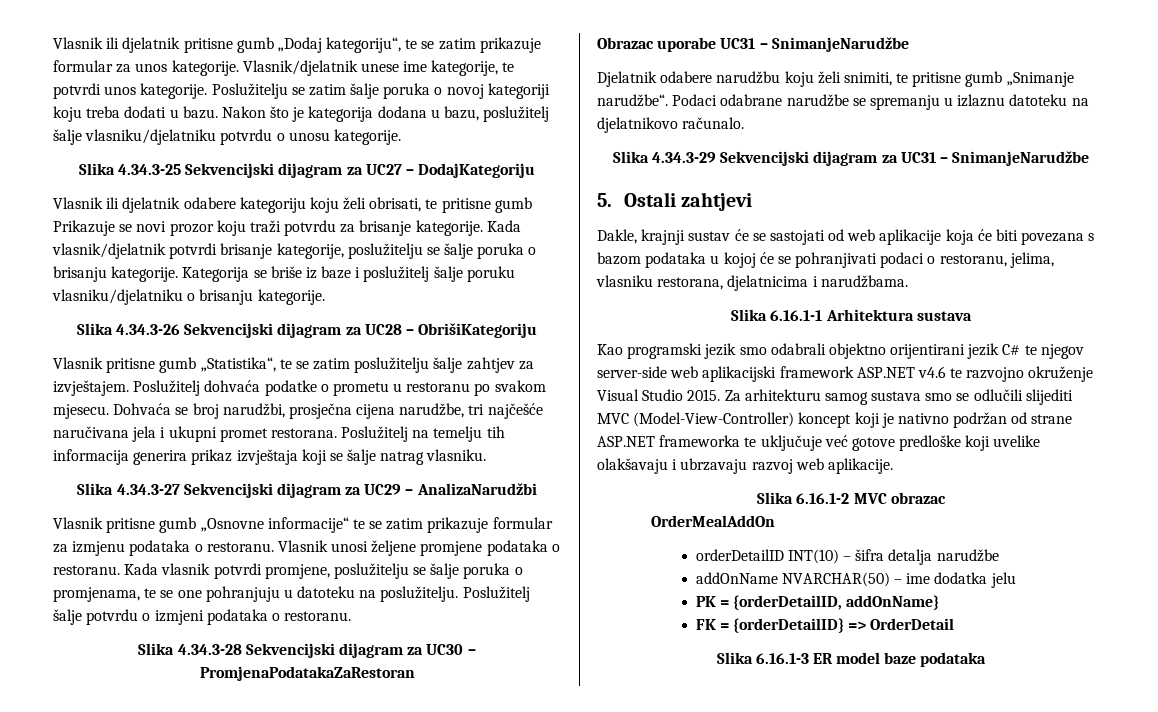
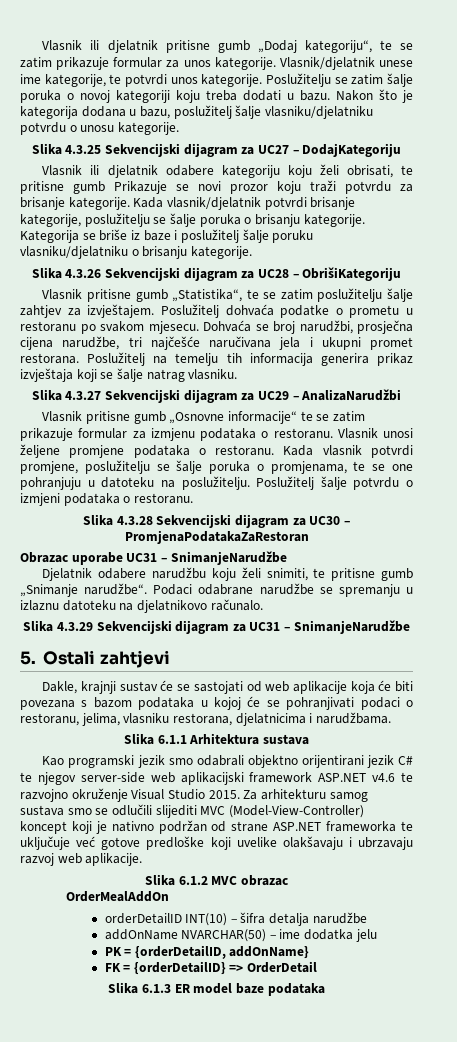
- Slika 4.34.3-25 Sekvencijski dijagram za UC27 – DodajKategoriju
+ Slika 4.3.25 Sekvencijski dijagram za UC27 – DodajKategoriju
- Slika 4.34.3-26 Sekvencijski dijagram za UC28 – ObrišiKategoriju
+ Slika 4.3.26 Sekvencijski dijagram za UC28 – ObrišiKategoriju
- Slika 4.34.3-27 Sekvencijski dijagram za UC29 – AnalizaNarudžbi
+ Slika 4.3.27 Sekvencijski dijagram za UC29 – AnalizaNarudžbi
- Slika 4.34.3-28 Sekvencijski dijagram za UC30 – PromjenaPodatakaZaRestoran
+ Slika 4.3.28 Sekvencijski dijagram za UC30 – PromjenaPodatakaZaRestoran
- Slika 4.34.3-29 Sekvencijski dijagram za UC31 – SnimanjeNarudžbe
+ Slika 4.3.29 Sekvencijski dijagram za UC31 – SnimanjeNarudžbe
- Slika 6.16.1-1 Arhitektura sustava
+ Slika 6.1.1 Arhitektura sustava
- Slika 6.16.1-2 MVC obrazac
+ Slika 6.1.2 MVC obrazac
- Slika 6.16.1-3 ER model baze podataka
+ Slika 6.1.3 ER model baze podataka

